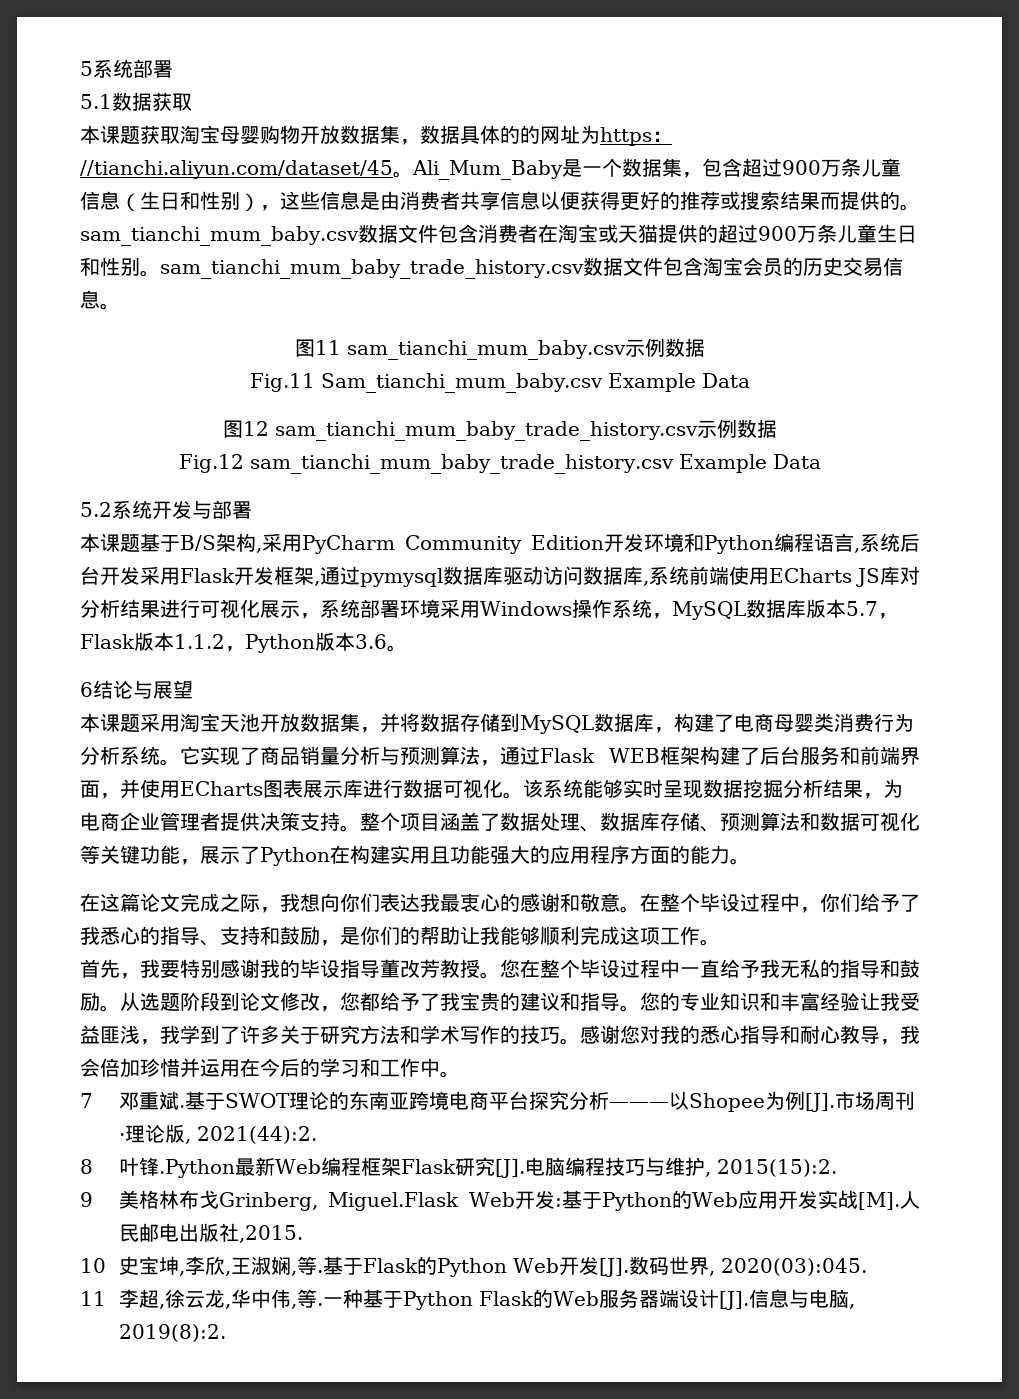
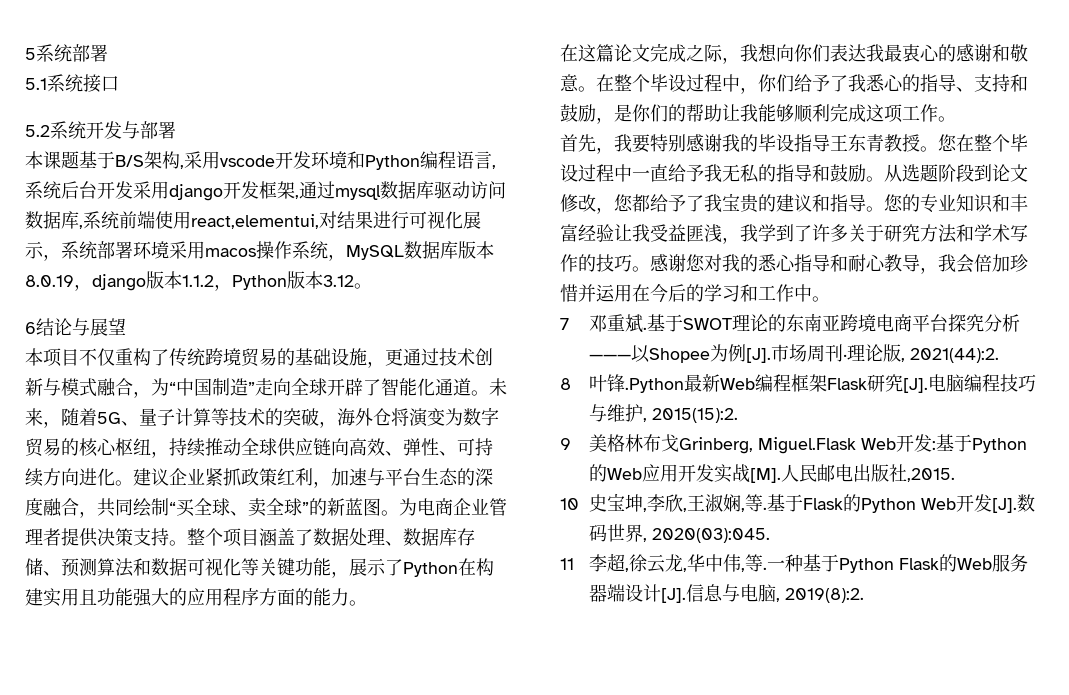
- 5.1数据获取
- 本课题获取淘宝母婴购物开放数据集，数据具体的的网址为https：//tianchi.aliyun.com/dataset/45。Ali_Mum_Baby是一个数据集，包含超过900万条儿童信息（生日和性别），这些信息是由消费者共享信息以便获得更好的推荐或搜索结果而提供的。sam_tianchi_mum_baby.csv数据文件包含消费者在淘宝或天猫提供的超过900万条儿童生日和性别。sam_tianchi_mum_baby_trade_history.csv数据文件包含淘宝会员的历史交易信息。
- 图11 sam_tianchi_mum_baby.csv示例数据
- Fig.11 Sam_tianchi_mum_baby.csv Example Data
- 图12 sam_tianchi_mum_baby_trade_history.csv示例数据
- Fig.12 sam_tianchi_mum_baby_trade_history.csv Example Data
+ 5.1系统接口
- 本课题基于B/S架构,采用PyCharm Community Edition开发环境和Python编程语言,系统后台开发采用Flask开发框架,通过pymysql数据库驱动访问数据库,系统前端使用ECharts JS库对分析结果进行可视化展示，系统部署环境采用Windows操作系统，MySQL数据库版本5.7，Flask版本1.1.2，Python版本3.6。
+ 本课题基于B/S架构,采用vscode开发环境和Python编程语言,系统后台开发采用django开发框架,通过mysql数据库驱动访问数据库,系统前端使用react,elementui,对结果进行可视化展示，系统部署环境采用macos操作系统，MySQL数据库版本8.0.19，django版本1.1.2，Python版本3.12。
- 本课题采用淘宝天池开放数据集，并将数据存储到MySQL数据库，构建了电商母婴类消费行为分析系统。它实现了商品销量分析与预测算法，通过Flask WEB框架构建了后台服务和前端界面，并使用ECharts图表展示库进行数据可视化。该系统能够实时呈现数据挖掘分析结果，为电商企业管理者提供决策支持。
+ 本项目不仅重构了传统跨境贸易的基础设施，更通过技术创新与模式融合，为“中国制造”走向全球开辟了智能化通道。未来，随着5G、量子计算等技术的突破，海外仓将演变为数字贸易的核心枢纽，持续推动全球供应链向高效、弹性、可持续方向进化。建议企业紧抓政策红利，加速与平台生态的深度融合，共同绘制“买全球、卖全球”的新蓝图。为电商企业管理者提供决策支持。
- 首先，我要特别感谢我的毕设指导董改芳教授。
+ 首先，我要特别感谢我的毕设指导王东青教授。

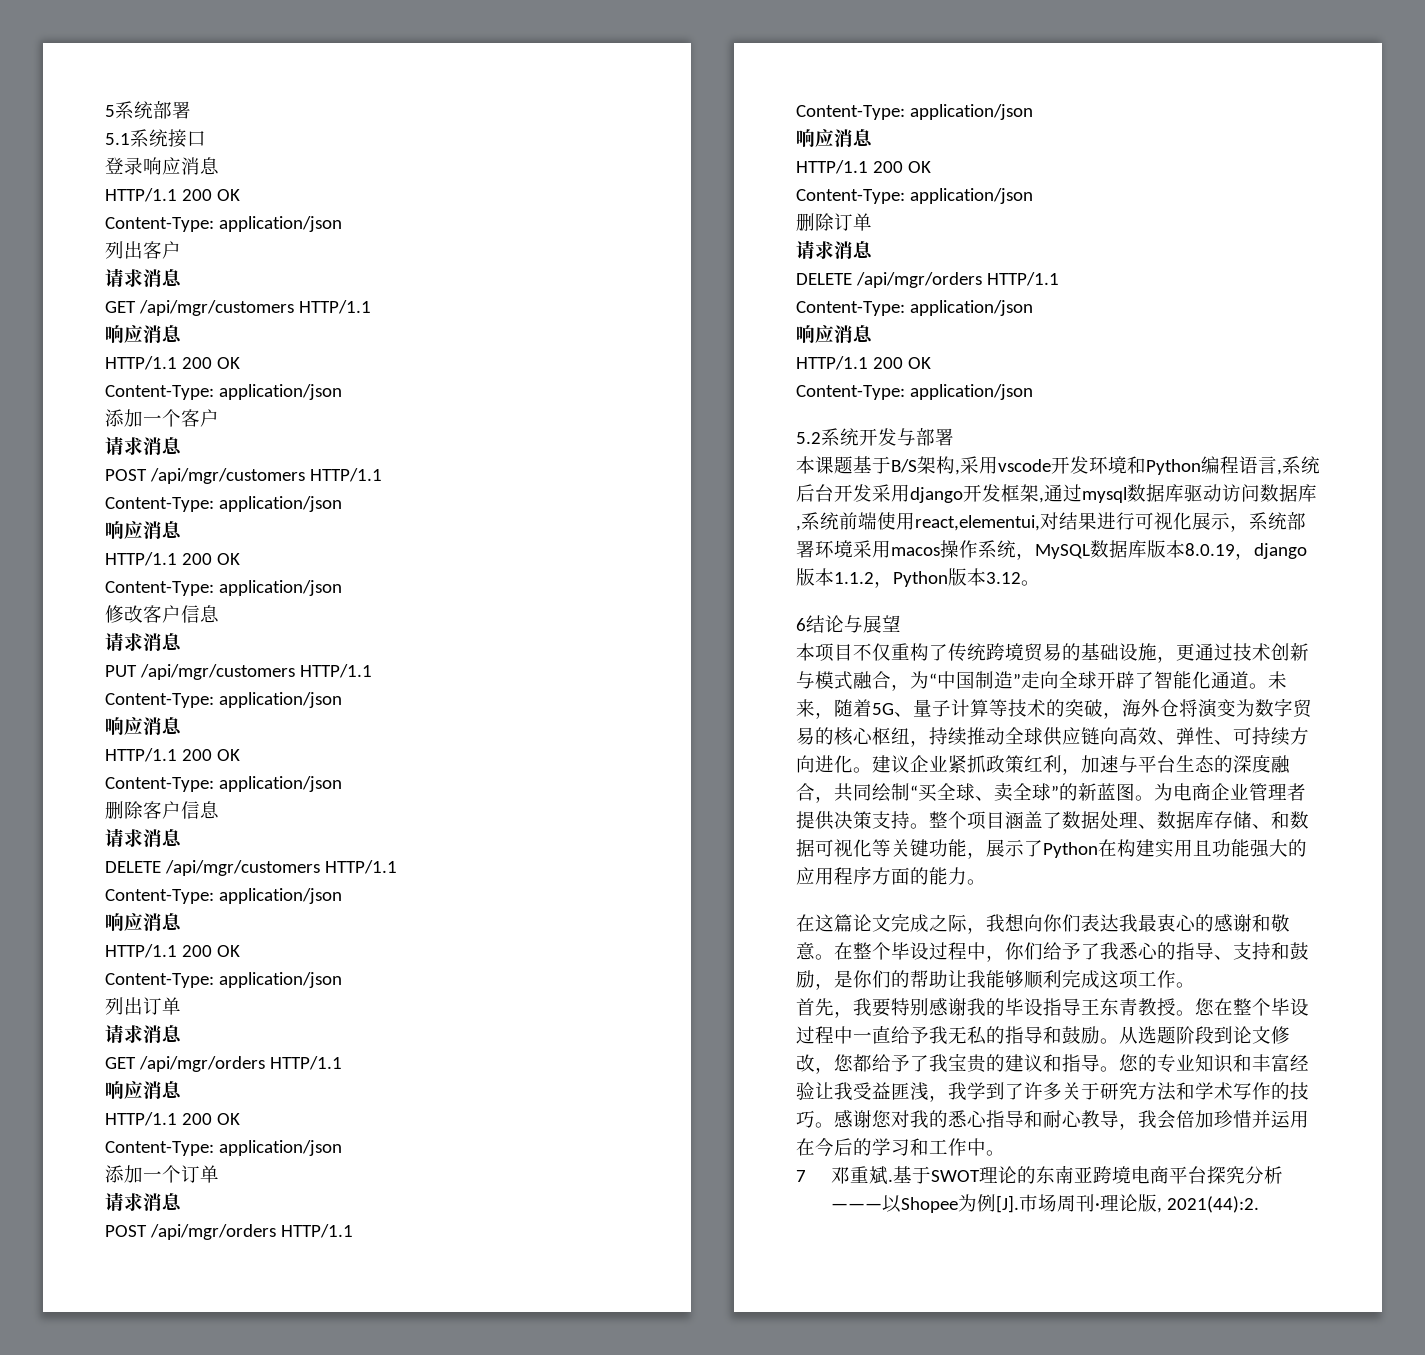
+ 登录响应消息
+ HTTP/1.1 200 OK
+ Content-Type: application/json
+ 列出客户
+ 请求消息
+ GET /api/mgr/customers HTTP/1.1
+ 响应消息
+ HTTP/1.1 200 OK
+ Content-Type: application/json
+ 添加一个客户
+ 请求消息
+ POST /api/mgr/customers HTTP/1.1
+ Content-Type: application/json
+ 响应消息
+ HTTP/1.1 200 OK
+ Content-Type: application/json
+ 修改客户信息
+ 请求消息
+ PUT /api/mgr/customers HTTP/1.1
+ Content-Type: application/json
+ 响应消息
+ HTTP/1.1 200 OK
+ Content-Type: application/json
+ 删除客户信息
+ 请求消息
+ DELETE /api/mgr/customers HTTP/1.1
+ Content-Type: application/json
+ 响应消息
+ HTTP/1.1 200 OK
+ Content-Type: application/json
+ 列出订单
+ 请求消息
+ GET /api/mgr/orders HTTP/1.1
+ 响应消息
+ HTTP/1.1 200 OK
+ Content-Type: application/json
+ 添加一个订单
+ 请求消息
+ POST /api/mgr/orders HTTP/1.1
+ Content-Type: application/json
+ 响应消息
+ HTTP/1.1 200 OK
+ Content-Type: application/json
+ 删除订单
+ 请求消息
+ DELETE /api/mgr/orders HTTP/1.1
+ Content-Type: application/json
+ 响应消息
+ HTTP/1.1 200 OK
+ Content-Type: application/json
- 整个项目涵盖了数据处理、数据库存储、预测算法和数据可视化等关键功能，展示了Python在构建实用且功能强大的应用程序方面的能力。
+ 整个项目涵盖了数据处理、数据库存储、和数据可视化等关键功能，展示了Python在构建实用且功能强大的应用程序方面的能力。
- 8叶锋.Python最新Web编程框架Flask研究[J].电脑编程技巧与维护, 2015(15):2.
- 9美格林布戈Grinberg, Miguel.Flask Web开发:基于Python的Web应用开发实战[M].人民邮电出版社,2015.
- 10史宝坤,李欣,王淑娴,等.基于Flask的Python Web开发[J].数码世界, 2020(03):045.
- 11李超,徐云龙,华中伟,等.一种基于Python Flask的Web服务器端设计[J].信息与电脑, 2019(8):2.

